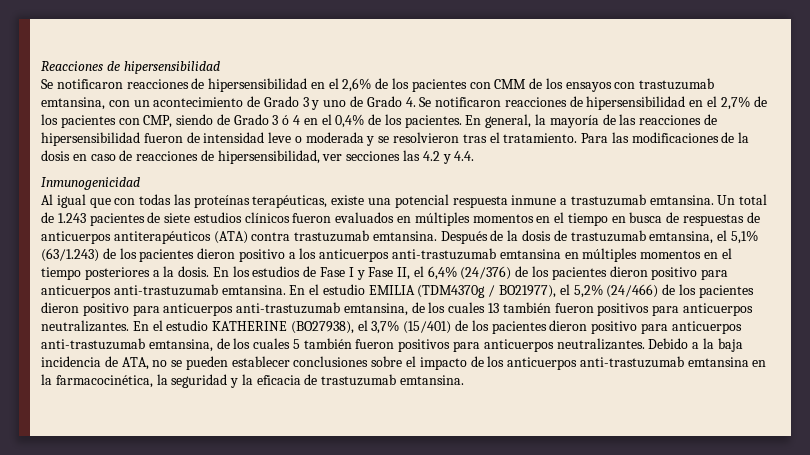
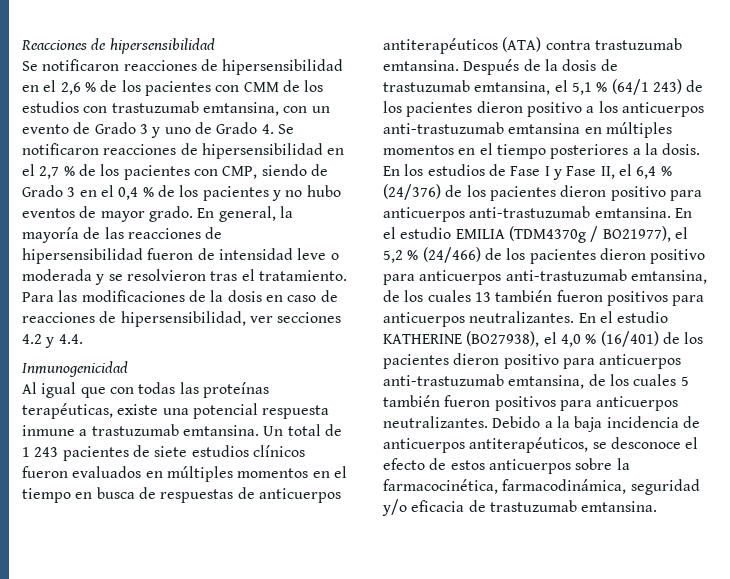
- Se notificaron reacciones de hipersensibilidad en el 2,6% de los pacientes con CMM de los ensayos con trastuzumab emtansina, con un acontecimiento de Grado 3 y uno de Grado 4. Se notificaron reacciones de hipersensibilidad en el 2,7% de los pacientes con CMP, siendo de Grado 3 ó 4 en el 0,4% de los pacientes.
+ Se notificaron reacciones de hipersensibilidad en el 2,6 % de los pacientes con CMM de los estudios con trastuzumab emtansina, con un evento de Grado 3 y uno de Grado 4. Se notificaron reacciones de hipersensibilidad en el 2,7 % de los pacientes con CMP, siendo de Grado 3 en el 0,4 % de los pacientes y no hubo eventos de mayor grado.
- Para las modificaciones de la dosis en caso de reacciones de hipersensibilidad, ver secciones las 4.2 y 4.4.
+ Para las modificaciones de la dosis en caso de reacciones de hipersensibilidad, ver secciones 4.2 y 4.4.
- Un total de 1.243 pacientes de siete estudios clínicos fueron evaluados en múltiples momentos en el tiempo en busca de respuestas de anticuerpos antiterapéuticos (ATA) contra trastuzumab emtansina.
+ Un total de 1 243 pacientes de siete estudios clínicos fueron evaluados en múltiples momentos en el tiempo en busca de respuestas de anticuerpos antiterapéuticos (ATA) contra trastuzumab emtansina.
- Después de la dosis de trastuzumab emtansina, el 5,1% (63/1.243) de los pacientes dieron positivo a los anticuerpos anti-trastuzumab emtansina en múltiples momentos en el tiempo posteriores a la dosis.
+ Después de la dosis de trastuzumab emtansina, el 5,1 % (64/1 243) de los pacientes dieron positivo a los anticuerpos anti-trastuzumab emtansina en múltiples momentos en el tiempo posteriores a la dosis.
- En los estudios de Fase I y Fase II, el 6,4% (24/376) de los pacientes dieron positivo para anticuerpos anti-trastuzumab emtansina.
+ En los estudios de Fase I y Fase II, el 6,4 % (24/376) de los pacientes dieron positivo para anticuerpos anti-trastuzumab emtansina.
- En el estudio EMILIA (TDM4370g / BO21977), el 5,2% (24/466) de los pacientes dieron positivo para anticuerpos anti-trastuzumab emtansina, de los cuales 13 también fueron positivos para anticuerpos neutralizantes.
+ En el estudio EMILIA (TDM4370g / BO21977), el 5,2 % (24/466) de los pacientes dieron positivo para anticuerpos anti-trastuzumab emtansina, de los cuales 13 también fueron positivos para anticuerpos neutralizantes.
- En el estudio KATHERINE (BO27938), el 3,7% (15/401) de los pacientes dieron positivo para anticuerpos anti-trastuzumab emtansina, de los cuales 5 también fueron positivos para anticuerpos neutralizantes.
+ En el estudio KATHERINE (BO27938), el 4,0 % (16/401) de los pacientes dieron positivo para anticuerpos anti-trastuzumab emtansina, de los cuales 5 también fueron positivos para anticuerpos neutralizantes.
- Debido a la baja incidencia de ATA, no se pueden establecer conclusiones sobre el impacto de los anticuerpos anti-trastuzumab emtansina en la farmacocinética, la seguridad y la eficacia de trastuzumab emtansina.
+ Debido a la baja incidencia de anticuerpos antiterapéuticos, se desconoce el efecto de estos anticuerpos sobre la farmacocinética, farmacodinámica, seguridad y/o eficacia de trastuzumab emtansina.

